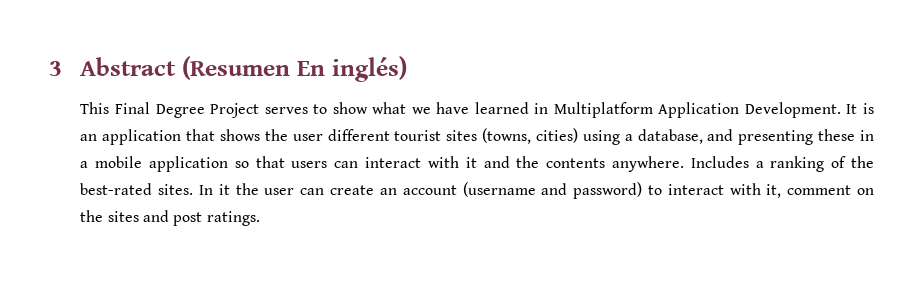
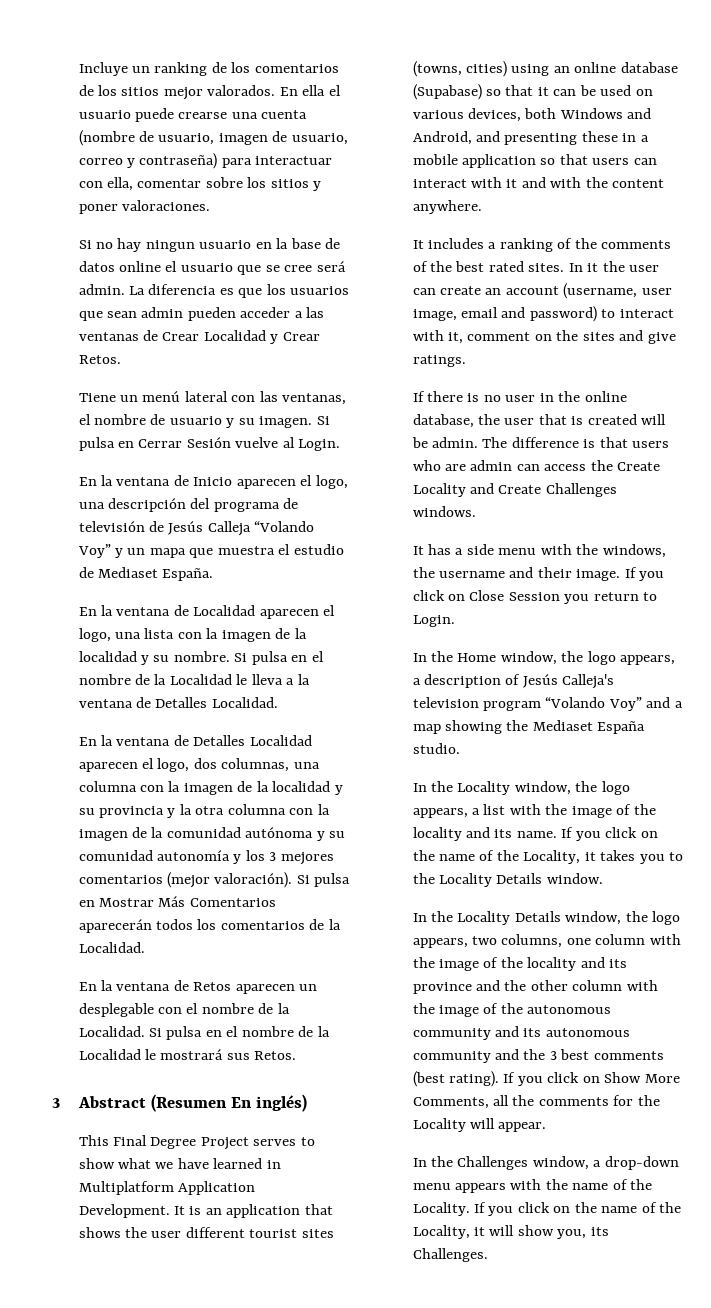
+ Incluye un ranking de los comentarios de los sitios mejor valorados. En ella el usuario puede crearse una cuenta (nombre de usuario, imagen de usuario, correo y contraseña) para interactuar con ella, comentar sobre los sitios y poner valoraciones.
+ Si no hay ningun usuario en la base de datos online el usuario que se cree será admin. La diferencia es que los usuarios que sean admin pueden acceder a las ventanas de Crear Localidad y Crear Retos.
+ Tiene un menú lateral con las ventanas, el nombre de usuario y su imagen. Si pulsa en Cerrar Sesión vuelve al Login.
+ En la ventana de Inicio aparecen el logo, una descripción del programa de televisión de Jesús Calleja “Volando Voy” y un mapa que muestra el estudio de Mediaset España.
+ En la ventana de Localidad aparecen el logo, una lista con la imagen de la localidad y su nombre. Si pulsa en el nombre de la Localidad le lleva a la ventana de Detalles Localidad.
+ En la ventana de Detalles Localidad aparecen el logo, dos columnas, una columna con la imagen de la localidad y su provincia y la otra columna con la imagen de la comunidad autónoma y su comunidad autonomía y los 3 mejores comentarios (mejor valoración). Si pulsa en Mostrar Más Comentarios aparecerán todos los comentarios de la Localidad.
+ En la ventana de Retos aparecen un desplegable con el nombre de la Localidad. Si pulsa en el nombre de la Localidad le mostrará sus Retos.
- It is an application that shows the user different tourist sites (towns, cities) using a database, and presenting these in a mobile application so that users can interact with it and the contents anywhere. Includes a ranking of the best-rated sites.
+ It is an application that shows the user different tourist sites (towns, cities) using an online database (Supabase) so that it can be used on various devices, both Windows and Android, and presenting these in a mobile application so that users can interact with it and with the content anywhere.
+ It includes a ranking of the comments of the best rated sites.
- In it the user can create an account (username and password) to interact with it, comment on the sites and post ratings.
+ In it the user can create an account (username, user image, email and password) to interact with it, comment on the sites and give ratings.
+ If there is no user in the online database, the user that is created will be admin. The difference is that users who are admin can access the Create Locality and Create Challenges windows.
+ It has a side menu with the windows, the username and their image. If you click on Close Session you return to Login.
+ In the Home window, the logo appears, a description of Jesús Calleja's television program “Volando Voy” and a map showing the Mediaset España studio.
+ In the Locality window, the logo appears, a list with the image of the locality and its name. If you click on the name of the Locality, it takes you to the Locality Details window.
+ In the Locality Details window, the logo appears, two columns, one column with the image of the locality and its province and the other column with the image of the autonomous community and its autonomous community and the 3 best comments (best rating). If you click on Show More Comments, all the comments for the Locality will appear.
+ In the Challenges window, a drop-down menu appears with the name of the Locality. If you click on the name of the Locality, it will show you, its Challenges.

